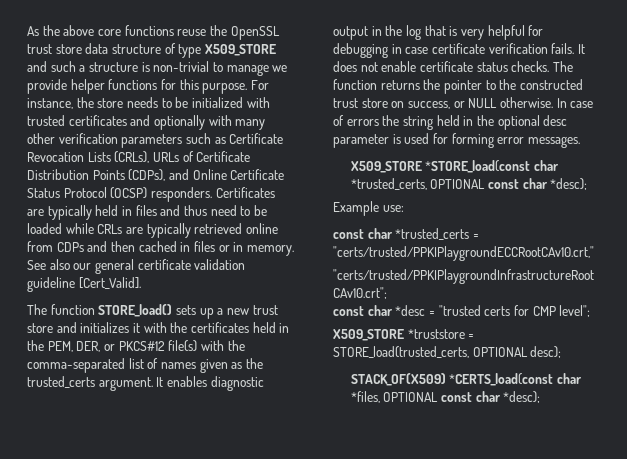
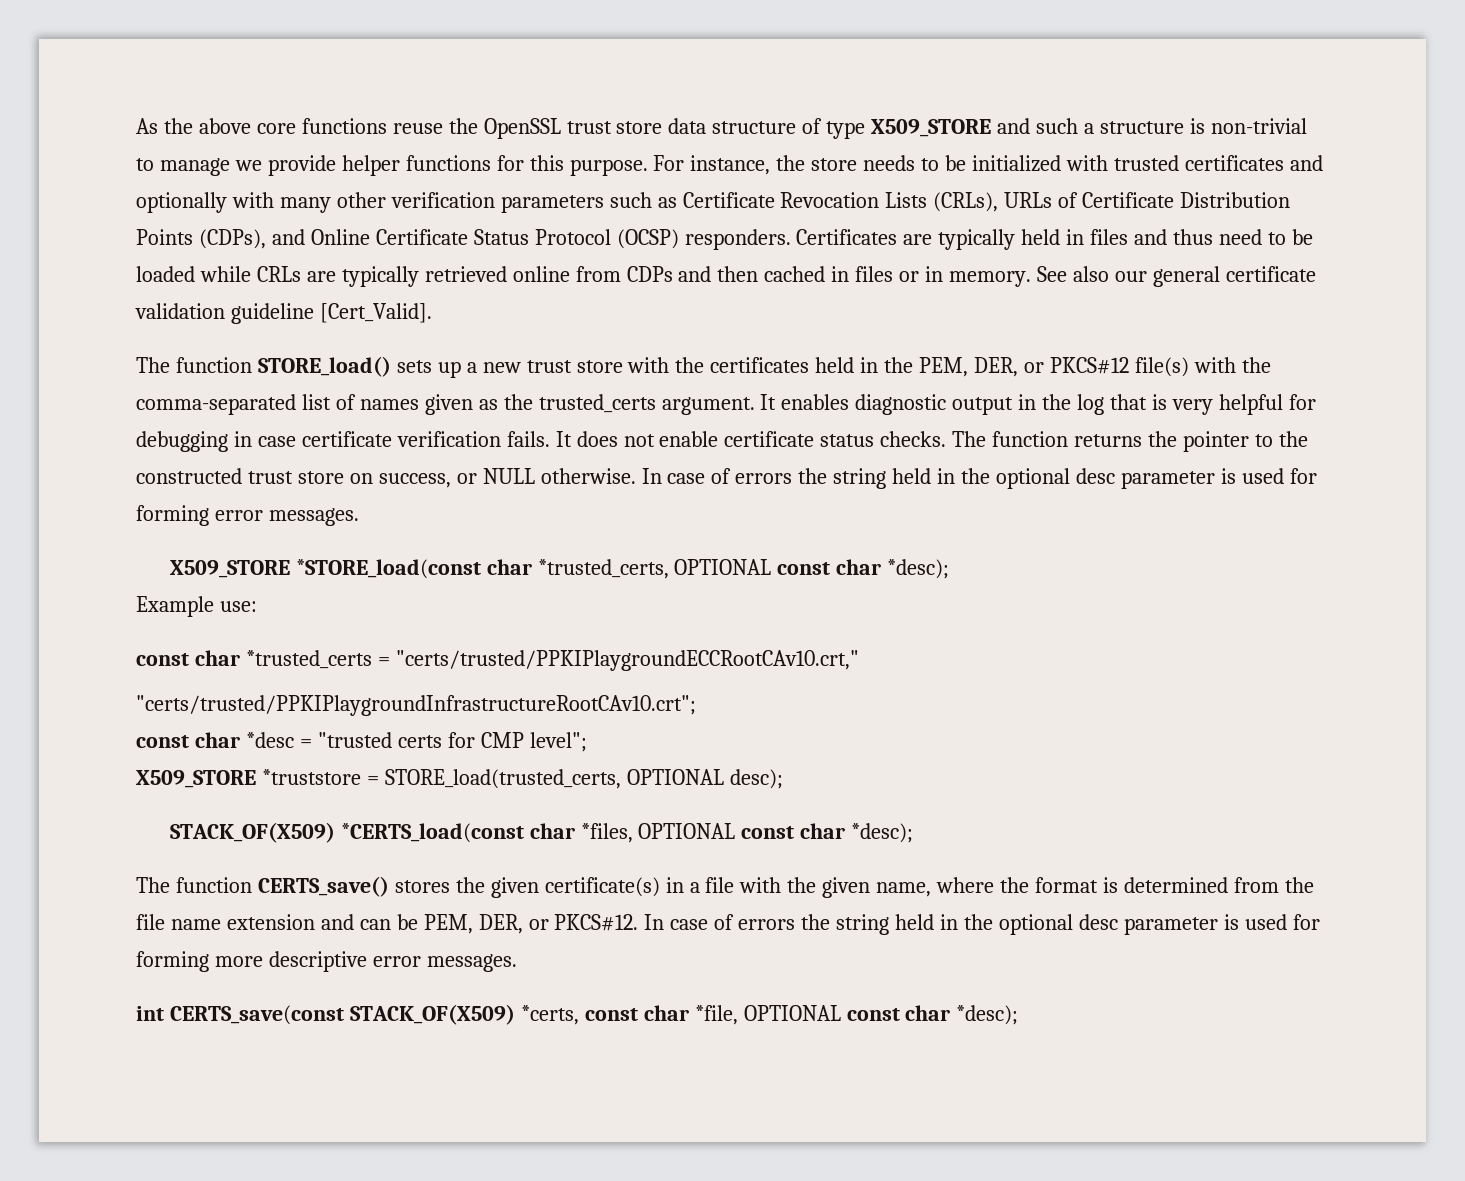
- The function STORE_load() sets up a new trust store and initializes it with the certificates held in the PEM, DER, or PKCS#12 file(s) with the comma-separated list of names given as the trusted_certs argument.
+ The function STORE_load() sets up a new trust store with the certificates held in the PEM, DER, or PKCS#12 file(s) with the comma-separated list of names given as the trusted_certs argument.
+ The function CERTS_save() stores the given certificate(s) in a file with the given name, where the format is determined from the file name extension and can be PEM, DER, or PKCS#12. In case of errors the string held in the optional desc parameter is used for forming more descriptive error messages.
+ int CERTS_save(const STACK_OF(X509) *certs, const char *file, OPTIONAL const char *desc);

